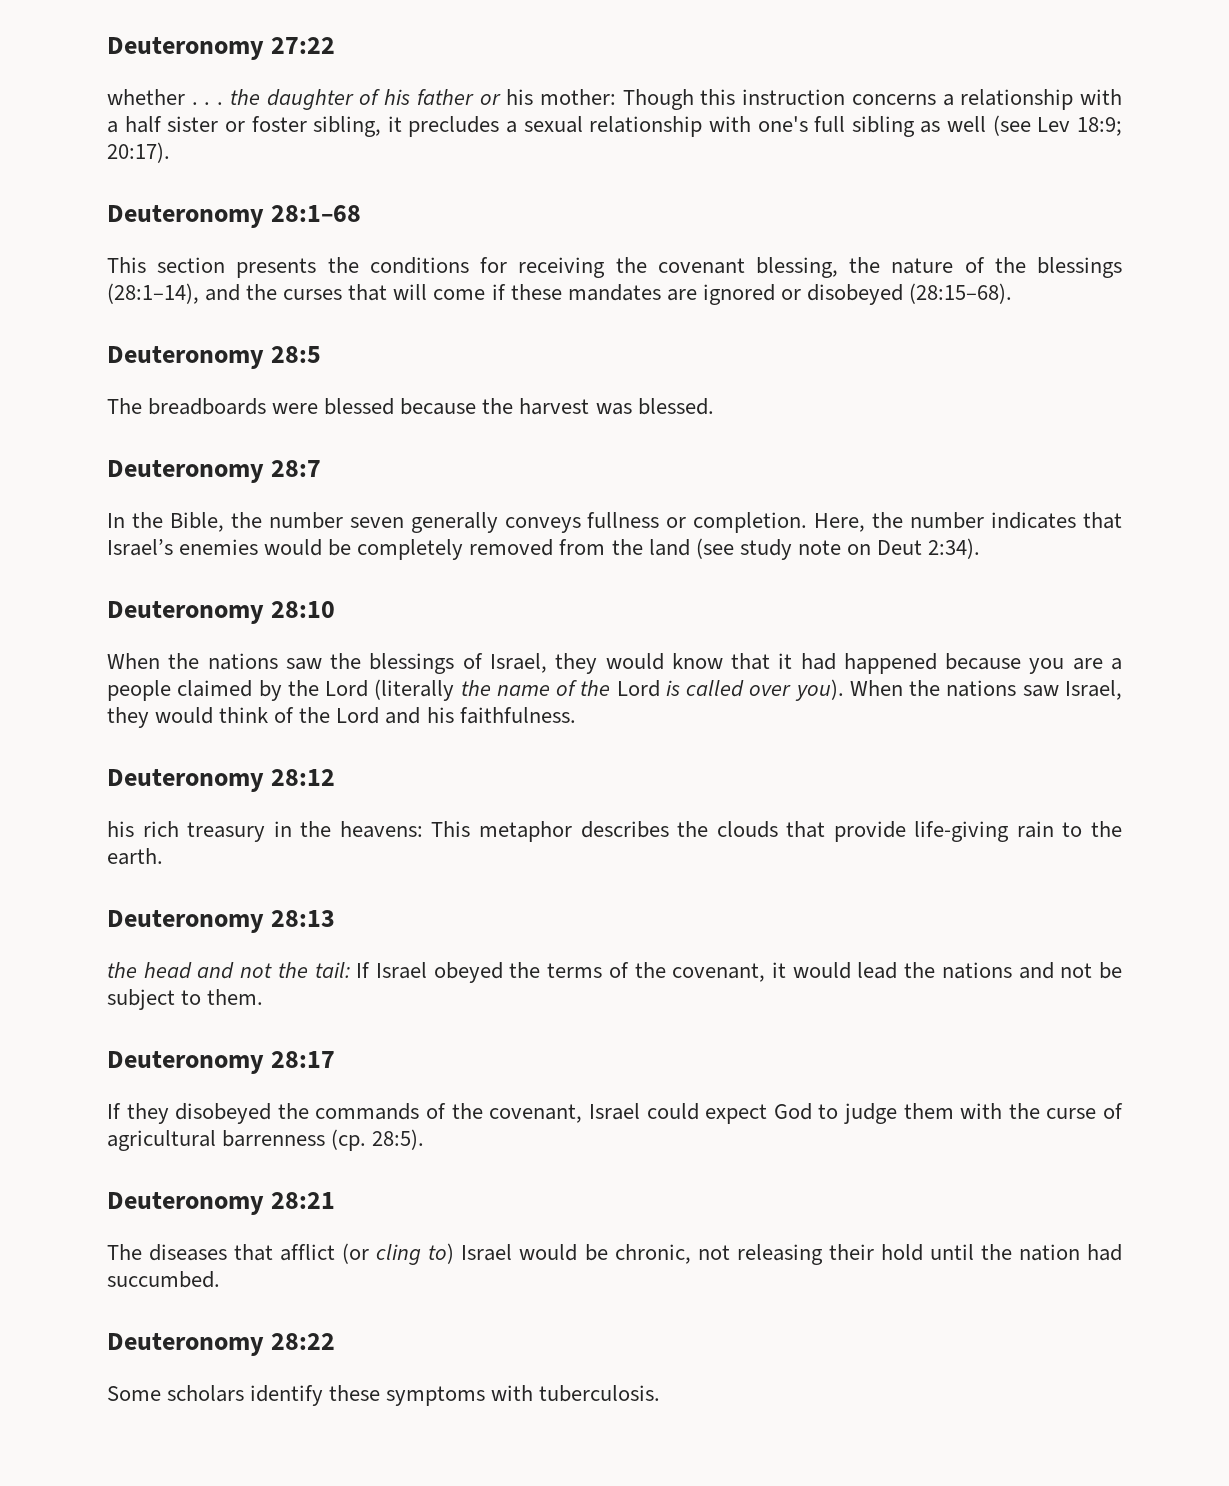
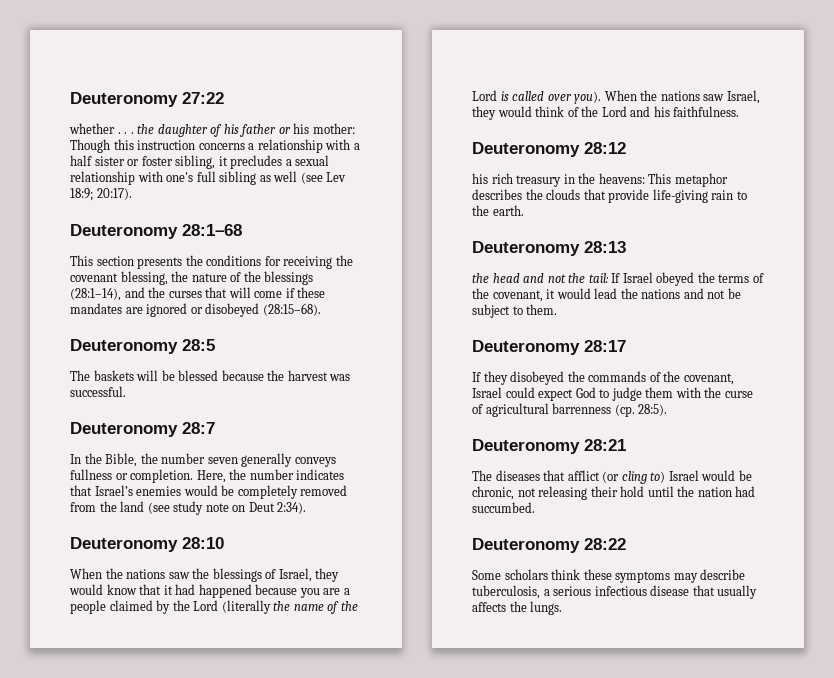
- The breadboards were blessed because the harvest was blessed.
+ The baskets will be blessed because the harvest was successful.
- Some scholars identify these symptoms with tuberculosis.
+ Some scholars think these symptoms may describe tuberculosis, a serious infectious disease that usually affects the lungs.

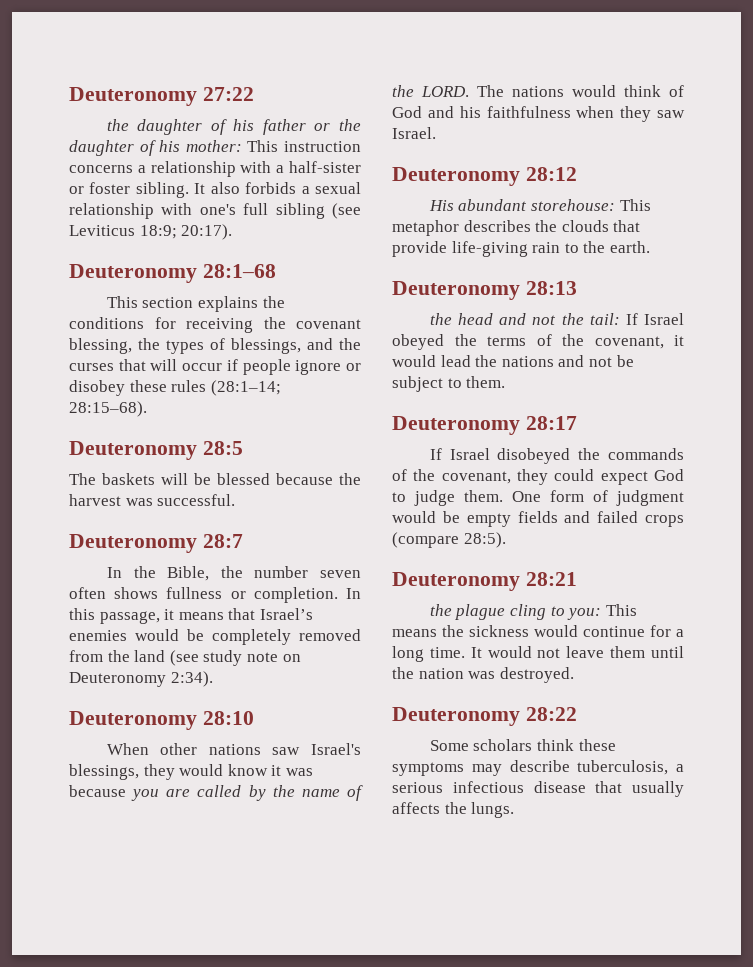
- whether . . . the daughter of his father or his mother: Though this instruction concerns a relationship with a half sister or foster sibling, it precludes a sexual relationship with one's full sibling as well (see Lev 18:9; 20:17).
+ the daughter of his father or the daughter of his mother: This instruction concerns a relationship with a half-sister or foster sibling. It also forbids a sexual relationship with one's full sibling (see Leviticus 18:9; 20:17).
- This section presents the conditions for receiving the covenant blessing, the nature of the blessings (28:1–14), and the curses that will come if these mandates are ignored or disobeyed (28:15–68).
+ This section explains the conditions for receiving the covenant blessing, the types of blessings, and the curses that will occur if people ignore or disobey these rules (28:1–14; 28:15–68).
- In the Bible, the number seven generally conveys fullness or completion.
+ In the Bible, the number seven often shows fullness or completion.
- Here, the number indicates that Israel’s enemies would be completely removed from the land (see study note on Deut 2:34).
+ In this passage, it means that Israel’s enemies would be completely removed from the land (see study note on Deuteronomy 2:34).
- When the nations saw the blessings of Israel, they would know that it had happened because you are a people claimed by the Lord (literally the name of the Lord is called over you). When the nations saw Israel, they would think of the Lord and his faithfulness.
+ When other nations saw Israel's blessings, they would know it was because you are called by the name of the LORD. The nations would think of God and his faithfulness when they saw Israel.
  Deuteronomy 28:12
- his rich treasury in the heavens: This metaphor describes the clouds that provide life-giving rain to the earth.
+ His abundant storehouse: This metaphor describes the clouds that provide life-giving rain to the earth.
- If they disobeyed the commands of the covenant, Israel could expect God to judge them with the curse of agricultural barrenness (cp. 28:5).
+ If Israel disobeyed the commands of the covenant, they could expect God to judge them. One form of judgment would be empty fields and failed crops (compare 28:5).
  Deuteronomy 28:21
- The diseases that afflict (or cling to) Israel would be chronic, not releasing their hold until the nation had succumbed.
+ the plague cling to you: This means the sickness would continue for a long time. It would not leave them until the nation was destroyed.

